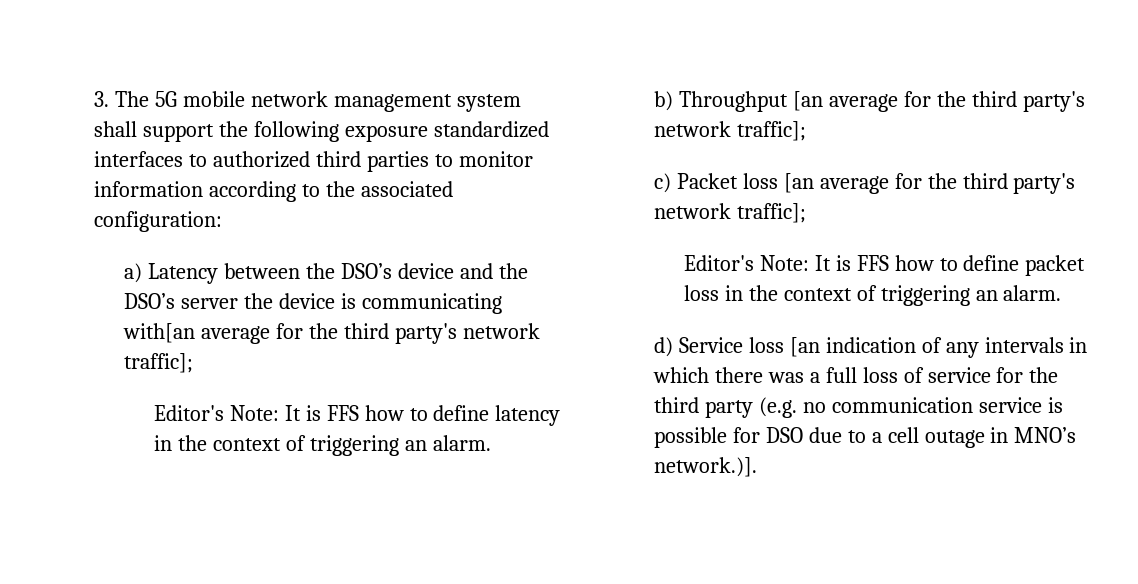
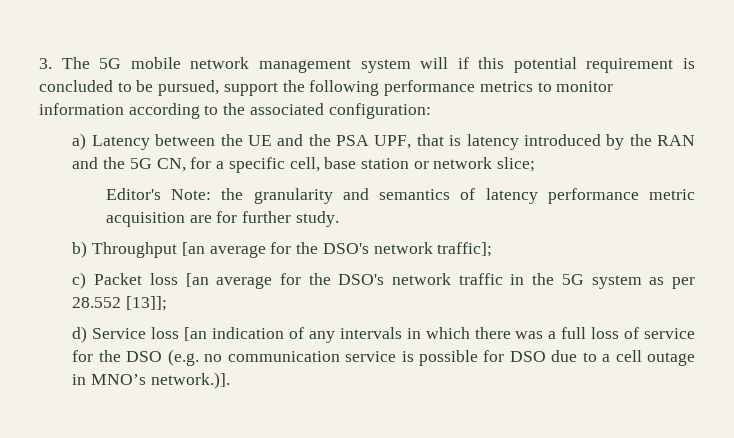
- 3. The 5G mobile network management system shall support the following exposure standardized interfaces to authorized third parties to monitor information according to the associated configuration:
+ 3. The 5G mobile network management system will if this potential requirement is concluded to be pursued, support the following performance metrics to monitor information according to the associated configuration:
- a) Latency between the DSO’s device and the DSO’s server the device is communicating with[an average for the third party's network traffic];
- Editor's Note: It is FFS how to define latency in the context of triggering an alarm.
+ a) Latency between the UE and the PSA UPF, that is latency introduced by the RAN and the 5G CN, for a specific cell, base station or network slice;
+ Editor's Note: the granularity and semantics of latency performance metric acquisition are for further study.
- b) Throughput [an average for the third party's network traffic];
+ b) Throughput [an average for the DSO's network traffic];
- c) Packet loss [an average for the third party's network traffic];
- Editor's Note: It is FFS how to define packet loss in the context of triggering an alarm.
+ c) Packet loss [an average for the DSO's network traffic in the 5G system as per 28.552 [13]];
- d) Service loss [an indication of any intervals in which there was a full loss of service for the third party (e.g. no communication service is possible for DSO due to a cell outage in MNO’s network.)].
+ d) Service loss [an indication of any intervals in which there was a full loss of service for the DSO (e.g. no communication service is possible for DSO due to a cell outage in MNO’s network.)].

